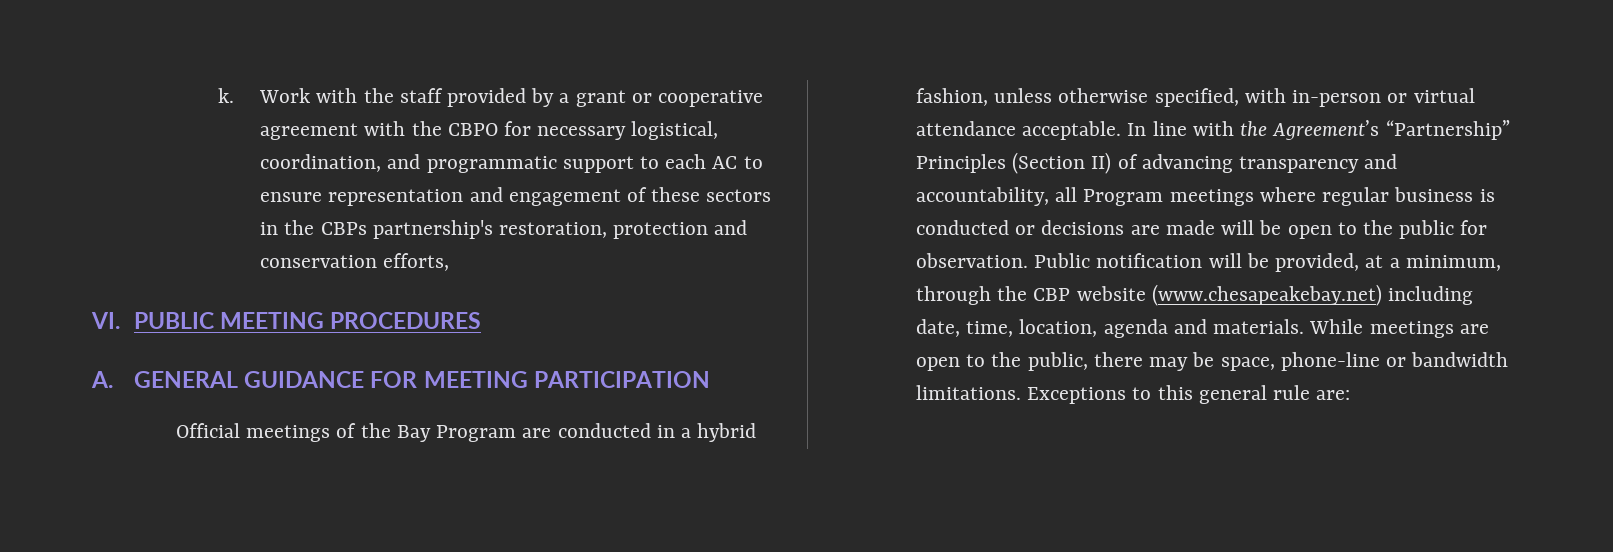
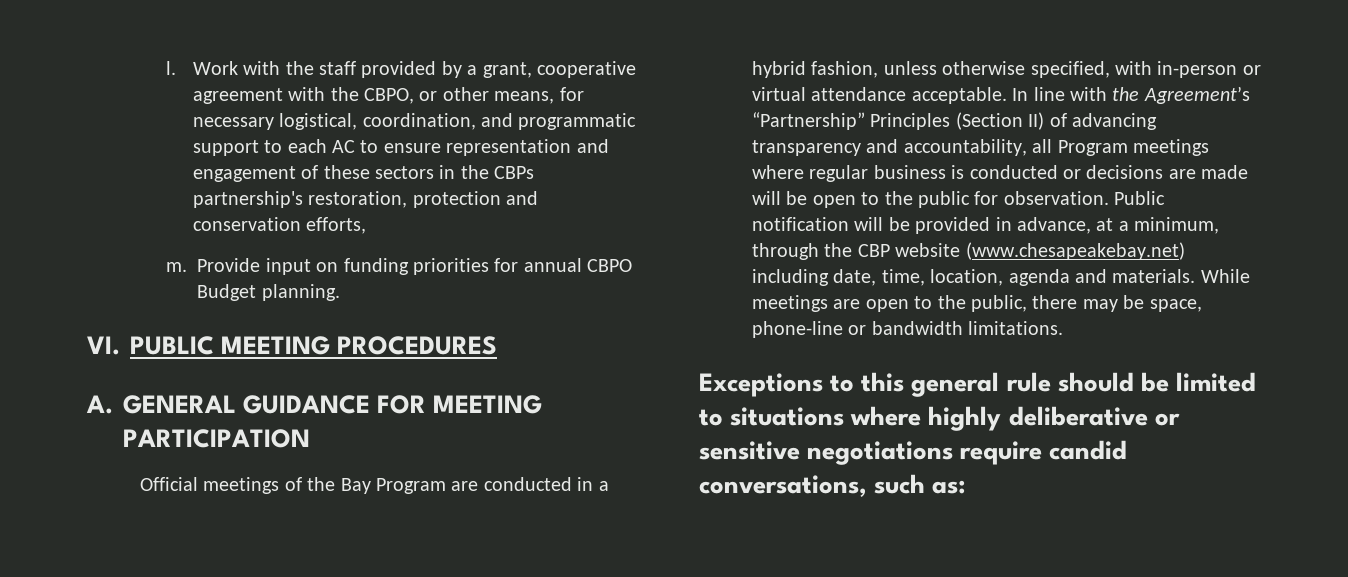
- k.
+ l.
- Work with the staff provided by a grant or cooperative agreement with the CBPO for necessary logistical, coordination, and programmatic support to each AC to ensure representation and engagement of these sectors in the CBPs partnership's restoration, protection and conservation efforts,
+ Work with the staff provided by a grant, cooperative agreement with the CBPO, or other means, for necessary logistical, coordination, and programmatic support to each AC to ensure representation and engagement of these sectors in the CBPs partnership's restoration, protection and conservation efforts,
+ m. Provide input on funding priorities for annual CBPO Budget planning.
- Public notification will be provided, at a minimum, through the CBP website (www.chesapeakebay.net) including date, time, location, agenda and materials.
+ Public notification will be provided in advance, at a minimum, through the CBP website (www.chesapeakebay.net) including date, time, location, agenda and materials.
- While meetings are open to the public, there may be space, phone-line or bandwidth limitations. Exceptions to this general rule are:
+ While meetings are open to the public, there may be space, phone-line or bandwidth limitations.
+ Exceptions to this general rule should be limited to situations where highly deliberative or sensitive negotiations require candid conversations, such as:

